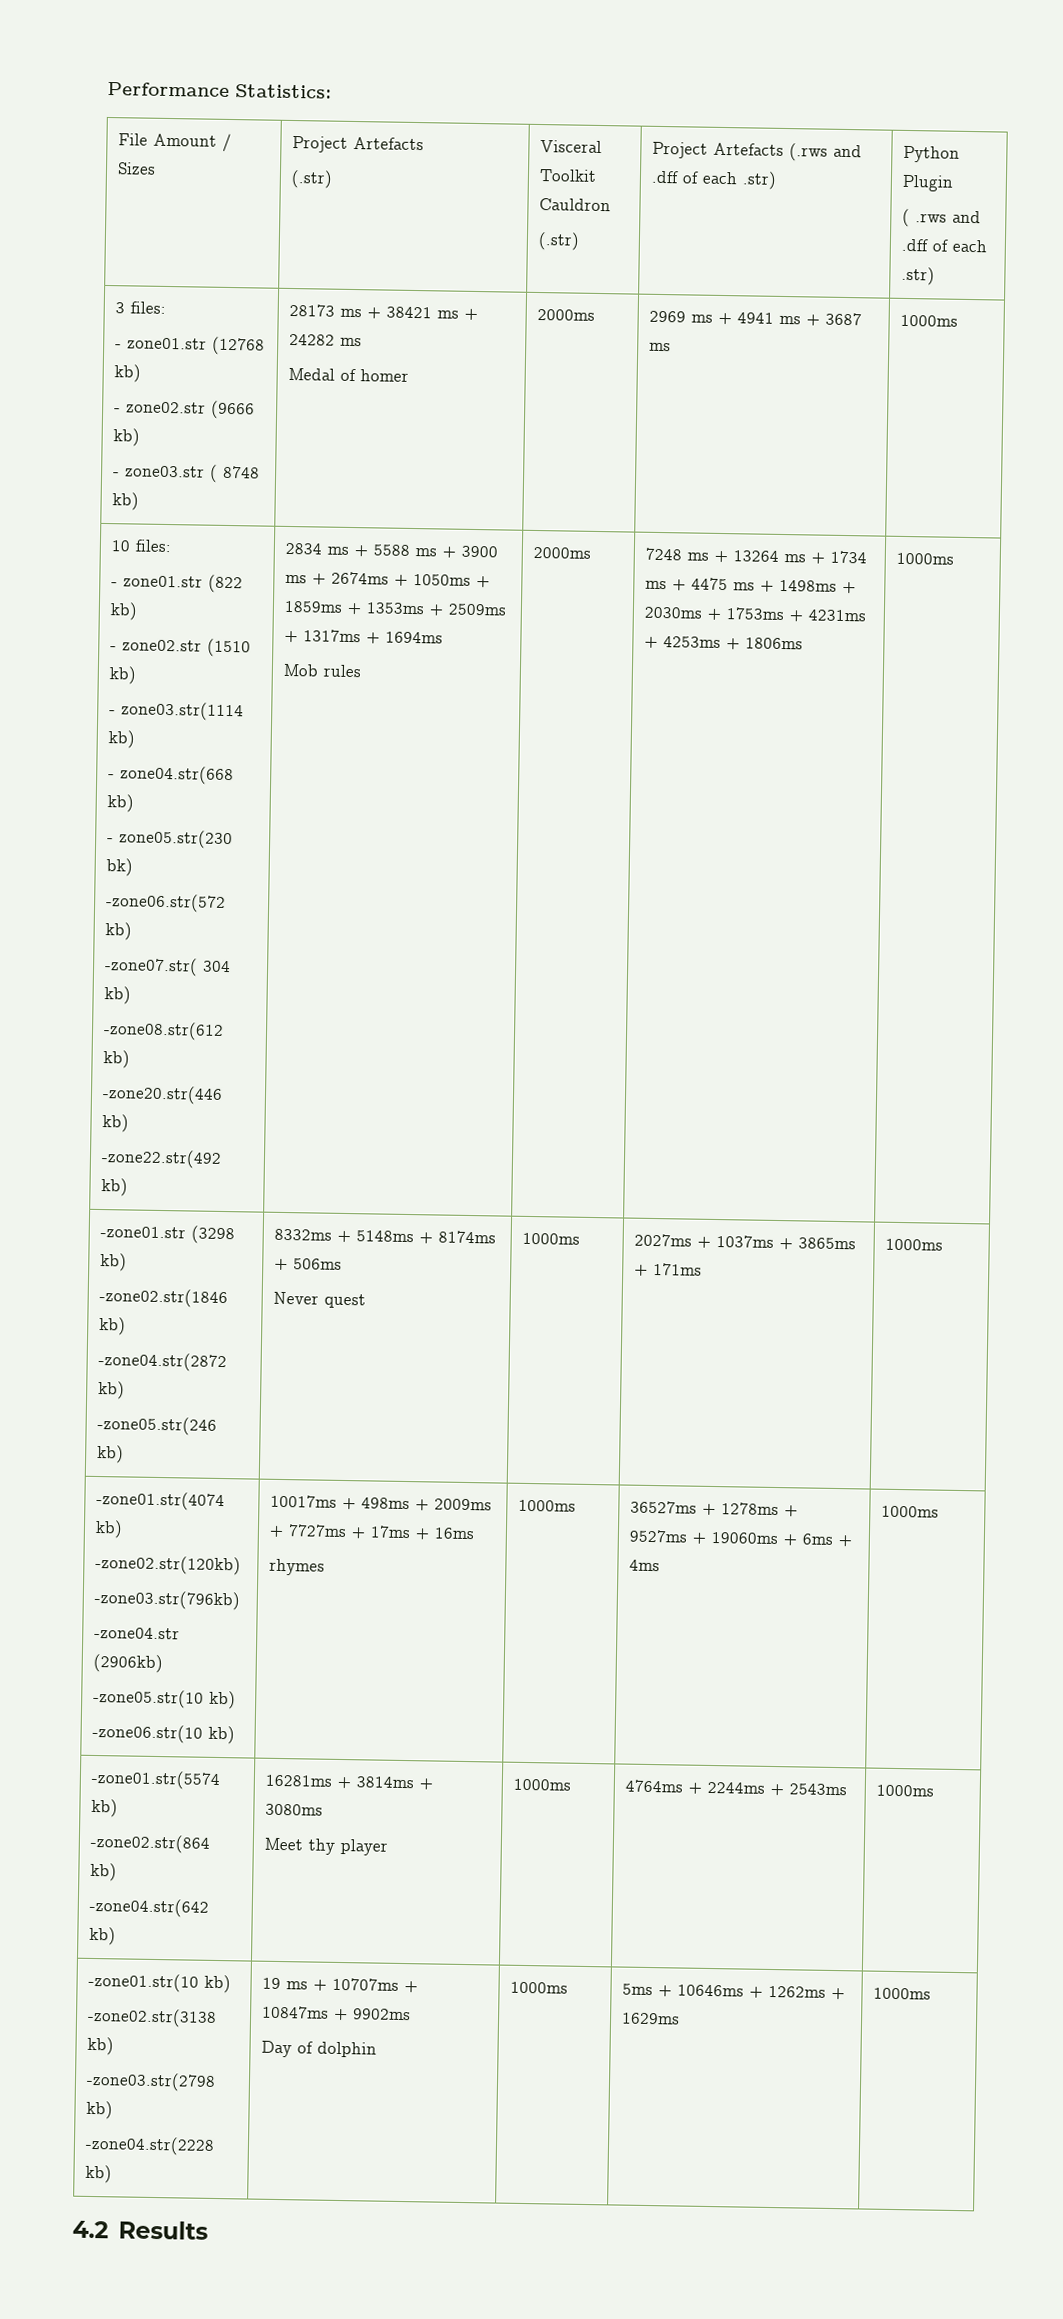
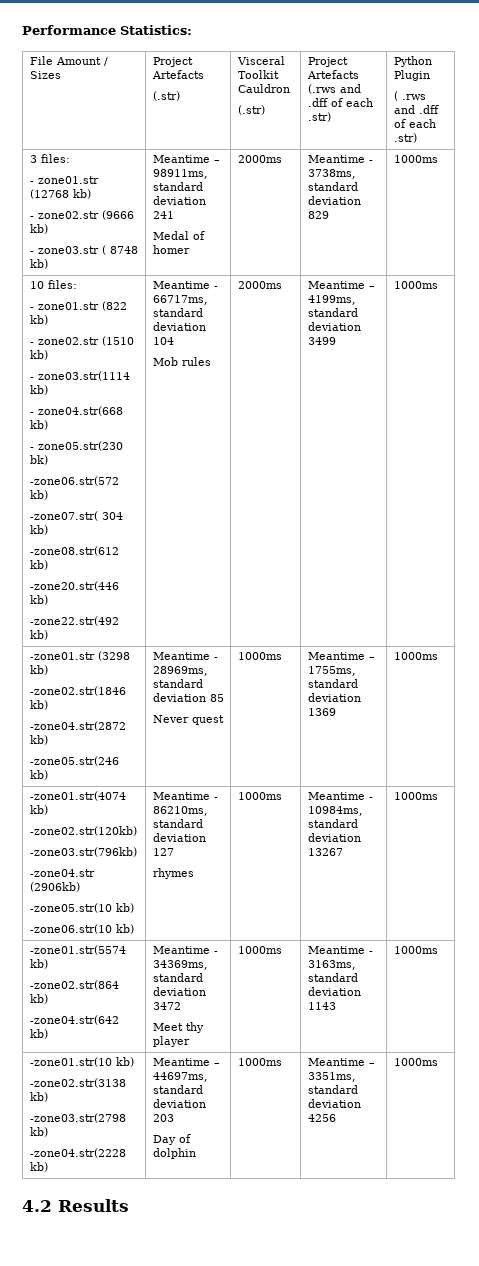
  3 files:
  - zone01.str (12768 kb)
  - zone02.str (9666 kb)
- - zone03.str ( 8748 kb) | 28173 ms + 38421 ms + 24282 ms
- Medal of homer | 2000ms | 2969 ms + 4941 ms + 3687 ms | 1000ms
+ - zone03.str ( 8748 kb) | Meantime – 98911ms, standard deviation 241
+ Medal of homer | 2000ms | Meantime - 3738ms, standard deviation 829 | 1000ms
- 2834 ms + 5588 ms + 3900 ms + 2674ms + 1050ms + 1859ms + 1353ms + 2509ms + 1317ms + 1694ms
- Mob rules | 2000ms | 7248 ms + 13264 ms + 1734 ms + 4475 ms + 1498ms + 2030ms + 1753ms + 4231ms + 4253ms + 1806ms
+ Meantime - 66717ms, standard deviation 104
+ Mob rules | 2000ms | Meantime – 4199ms, standard deviation 3499
  -zone01.str (3298 kb)
  -zone02.str(1846 kb)
  -zone04.str(2872 kb)
- -zone05.str(246 kb) | 8332ms + 5148ms + 8174ms + 506ms
- Never quest | 1000ms | 2027ms + 1037ms + 3865ms + 171ms | 1000ms
+ -zone05.str(246 kb) | Meantime - 28969ms, standard deviation 85
+ Never quest | 1000ms | Meantime – 1755ms, standard deviation 1369 | 1000ms
  -zone01.str(4074 kb)
  -zone02.str(120kb)
  -zone03.str(796kb)
  -zone04.str (2906kb)
  -zone05.str(10 kb)
- -zone06.str(10 kb) | 10017ms + 498ms + 2009ms + 7727ms + 17ms + 16ms
- rhymes | 1000ms | 36527ms + 1278ms + 9527ms + 19060ms + 6ms + 4ms | 1000ms
+ -zone06.str(10 kb) | Meantime - 86210ms, standard deviation 127
+ rhymes | 1000ms | Meantime - 10984ms, standard deviation 13267 | 1000ms
  -zone01.str(5574 kb)
  -zone02.str(864 kb)
- -zone04.str(642 kb) | 16281ms + 3814ms + 3080ms
- Meet thy player | 1000ms | 4764ms + 2244ms + 2543ms | 1000ms
+ -zone04.str(642 kb) | Meantime - 34369ms, standard deviation 3472
+ Meet thy player | 1000ms | Meantime - 3163ms, standard deviation 1143 | 1000ms
  -zone01.str(10 kb)
  -zone02.str(3138 kb)
  -zone03.str(2798 kb)
- -zone04.str(2228 kb) | 19 ms + 10707ms + 10847ms + 9902ms
- Day of dolphin | 1000ms | 5ms + 10646ms + 1262ms + 1629ms | 1000ms
+ -zone04.str(2228 kb) | Meantime – 44697ms, standard deviation 203
+ Day of dolphin | 1000ms | Meantime – 3351ms, standard deviation 4256 | 1000ms

